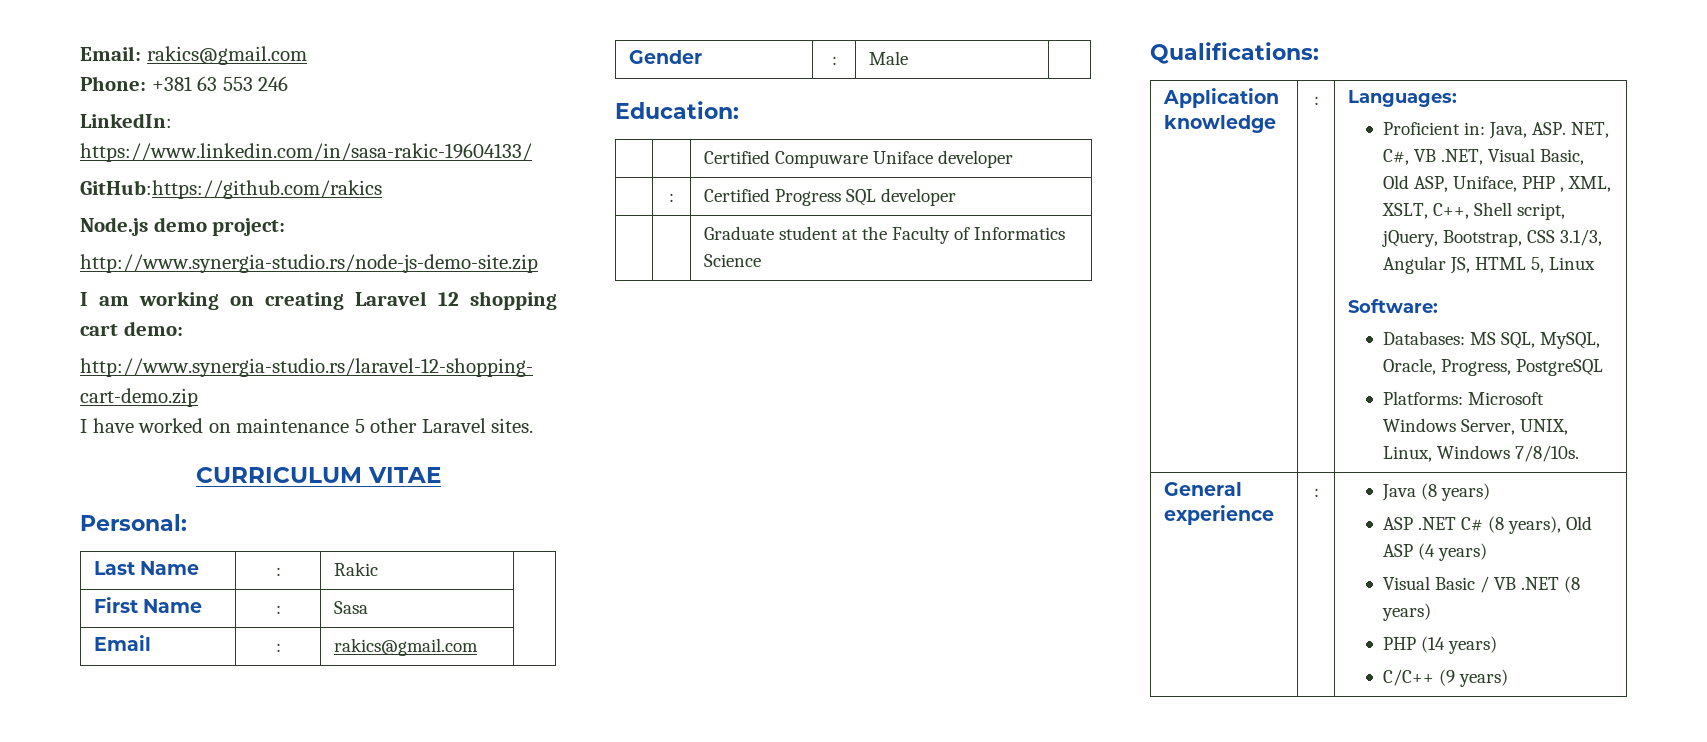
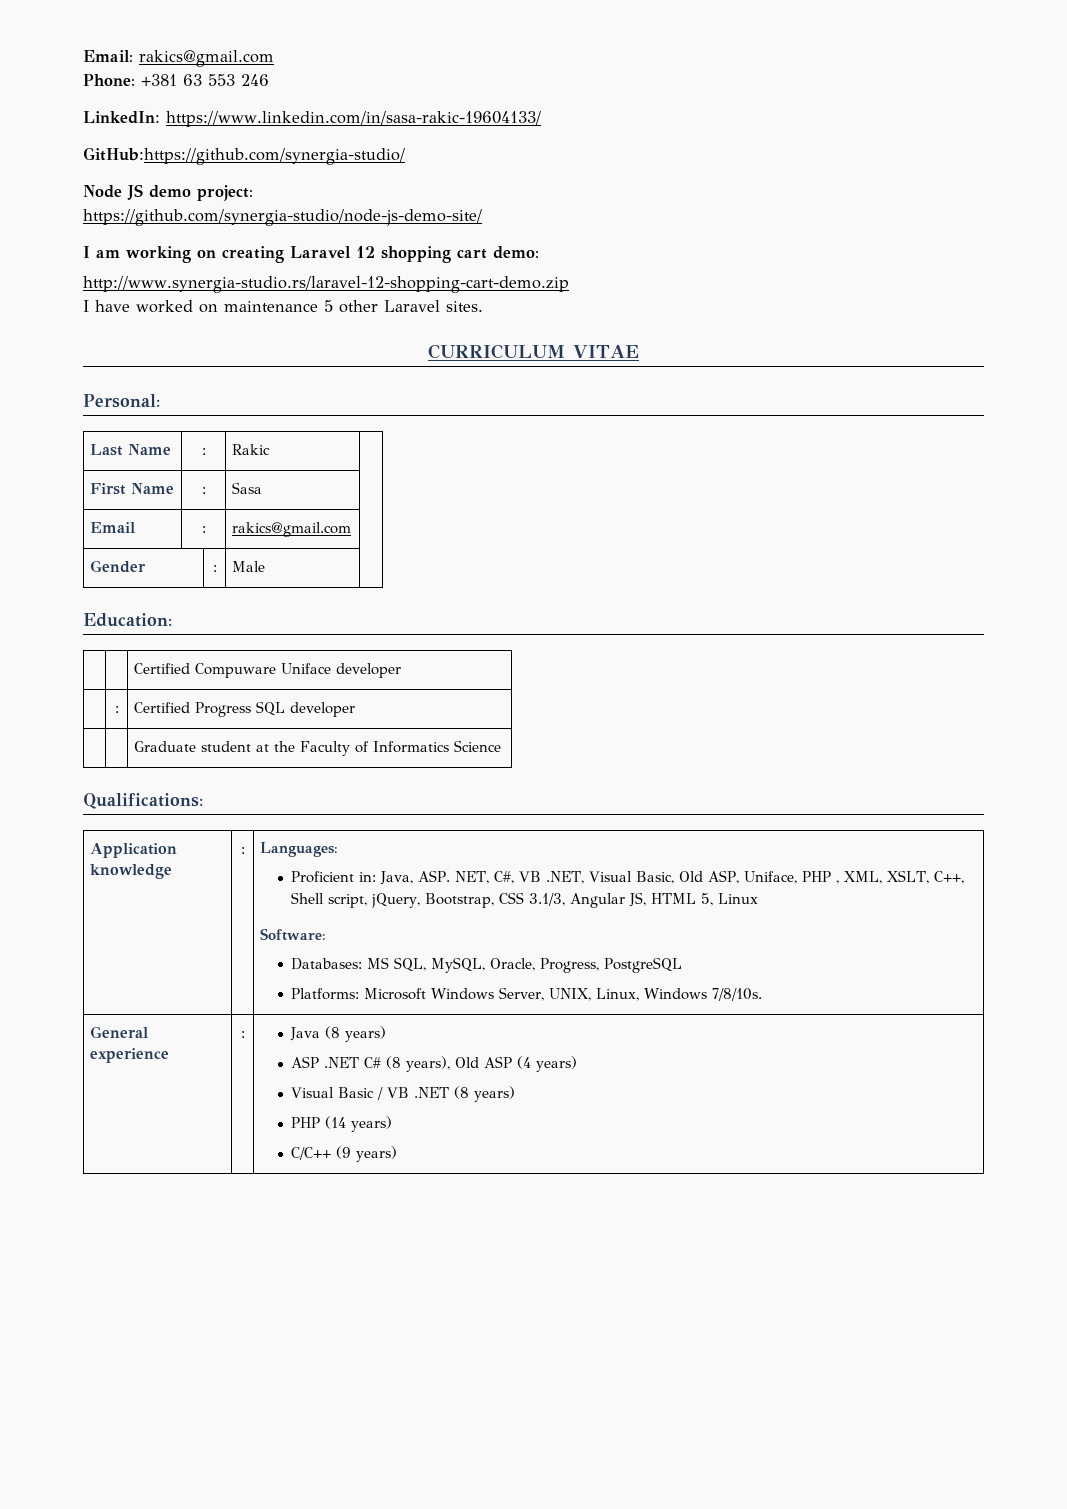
- GitHub:https://github.com/rakics
- Node.js demo project:
+ GitHub:https://github.com/synergia-studio/
+ Node JS demo project:
- http://www.synergia-studio.rs/node-js-demo-site.zip
+ https://github.com/synergia-studio/node-js-demo-site/

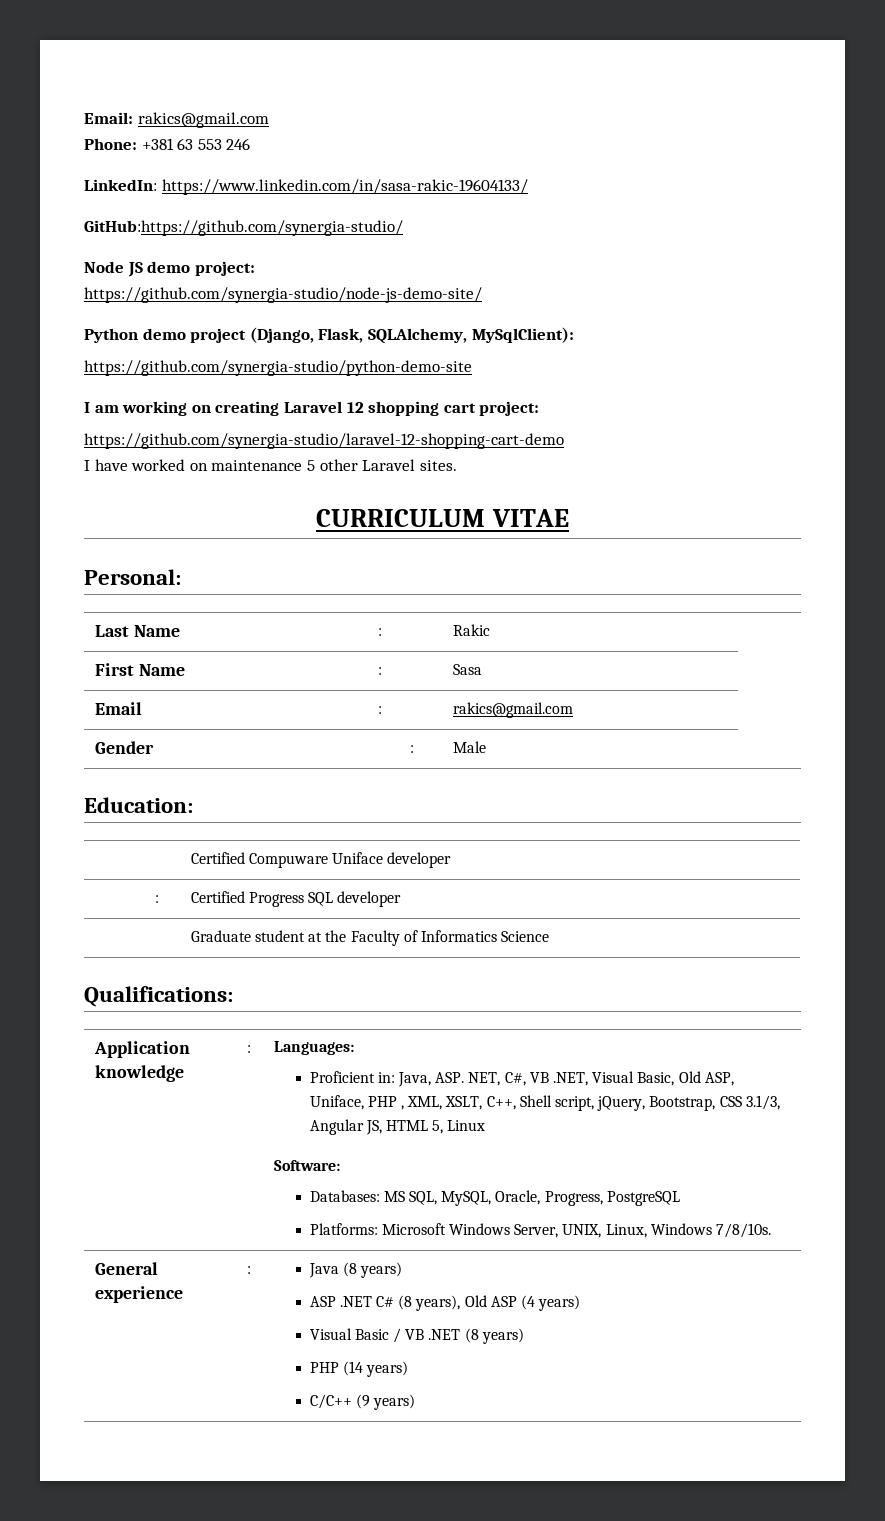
+ Python demo project (Django, Flask, SQLAlchemy, MySqlClient):
+ https://github.com/synergia-studio/python-demo-site
- I am working on creating Laravel 12 shopping cart demo:
- http://www.synergia-studio.rs/laravel-12-shopping-cart-demo.zip
+ I am working on creating Laravel 12 shopping cart project:
+ https://github.com/synergia-studio/laravel-12-shopping-cart-demo

